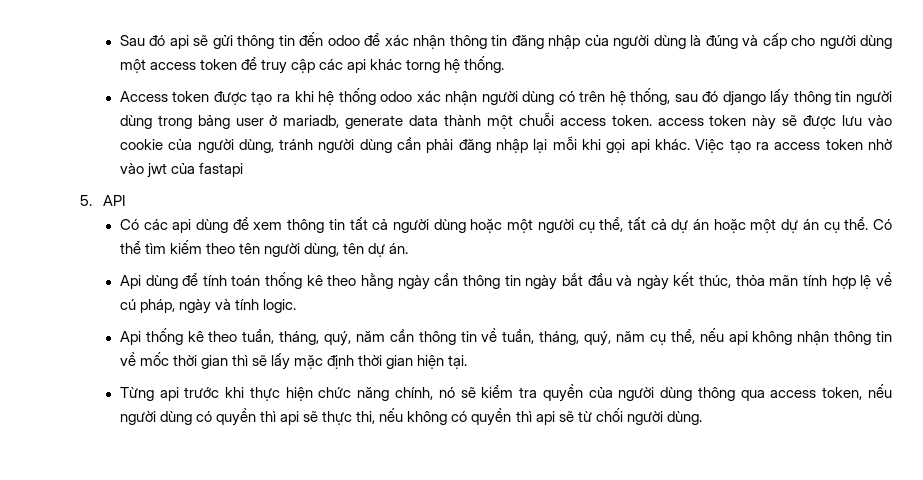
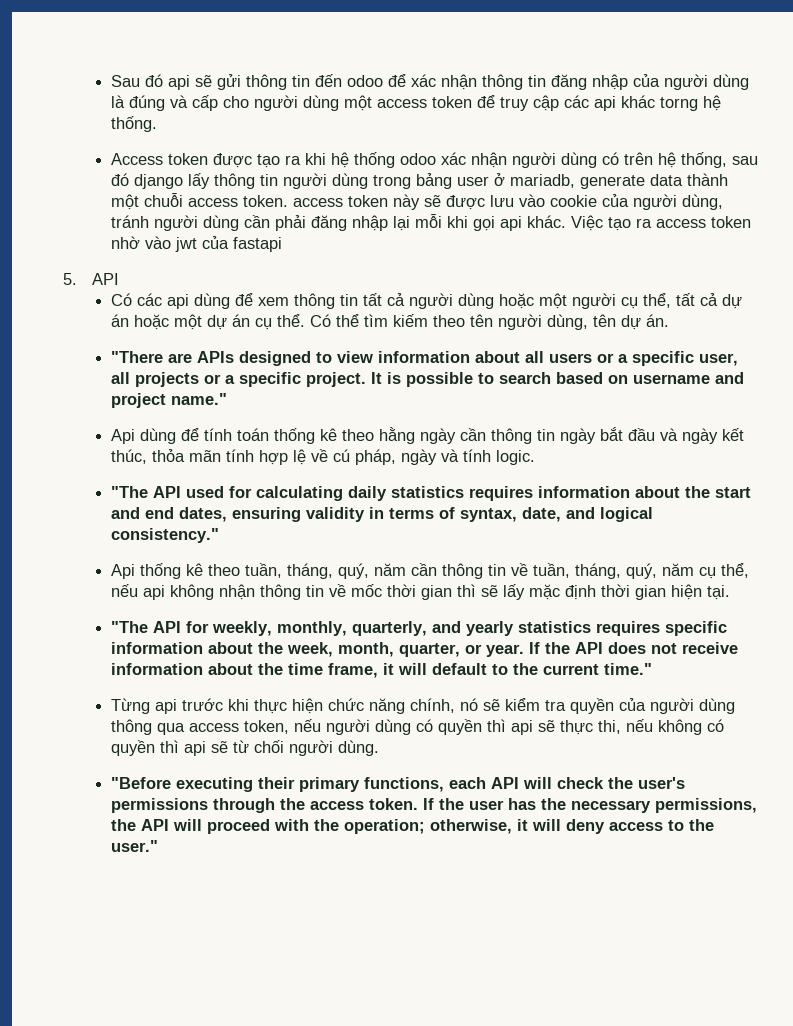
+ "There are APIs designed to view information about all users or a specific user, all projects or a specific project. It is possible to search based on username and project name."
+ "The API used for calculating daily statistics requires information about the start and end dates, ensuring validity in terms of syntax, date, and logical consistency."
+ "The API for weekly, monthly, quarterly, and yearly statistics requires specific information about the week, month, quarter, or year. If the API does not receive information about the time frame, it will default to the current time."
+ "Before executing their primary functions, each API will check the user's permissions through the access token. If the user has the necessary permissions, the API will proceed with the operation; otherwise, it will deny access to the user."

